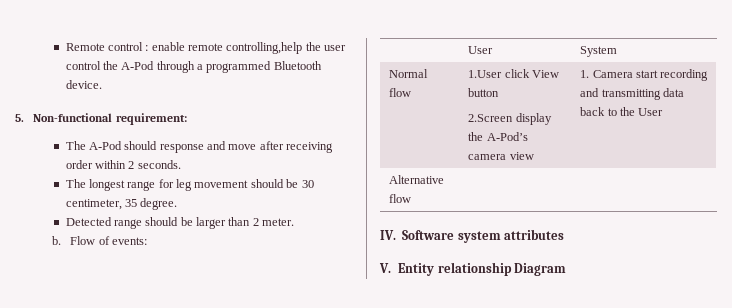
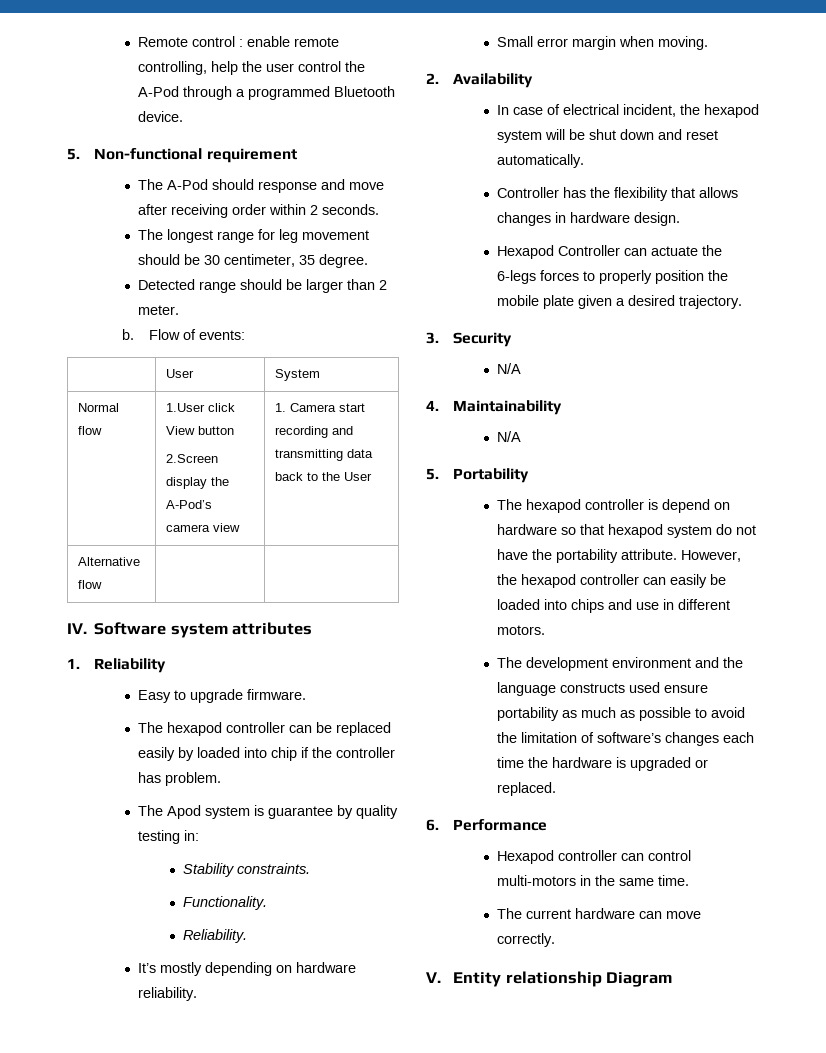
- Remote control : enable remote controlling,help the user control the A-Pod through a programmed Bluetooth device.
+ Remote control : enable remote controlling, help the user control the A-Pod through a programmed Bluetooth device.
- 5. Non-functional requirement:
+ 5. Non-functional requirement
+ 1. Reliability
+ Easy to upgrade firmware.
+ The hexapod controller can be replaced easily by loaded into chip if the controller has problem.
+ The Apod system is guarantee by quality testing in:
+ Stability constraints.
+ Functionality.
+ Reliability.
+ It’s mostly depending on hardware reliability.
+ Small error margin when moving.
+ 2. Availability
+ In case of electrical incident, the hexapod system will be shut down and reset automatically.
+ Controller has the flexibility that allows changes in hardware design.
+ Hexapod Controller can actuate the 6-legs forces to properly position the mobile plate given a desired trajectory.
+ 3. Security
+ N/A
+ 4. Maintainability
+ N/A
+ 5. Portability
+ The hexapod controller is depend on hardware so that hexapod system do not have the portability attribute. However, the hexapod controller can easily be loaded into chips and use in different motors.
+ The development environment and the language constructs used ensure portability as much as possible to avoid the limitation of software’s changes each time the hardware is upgraded or replaced.
+ 6. Performance
+ Hexapod controller can control multi-motors in the same time.
+ The current hardware can move correctly.

